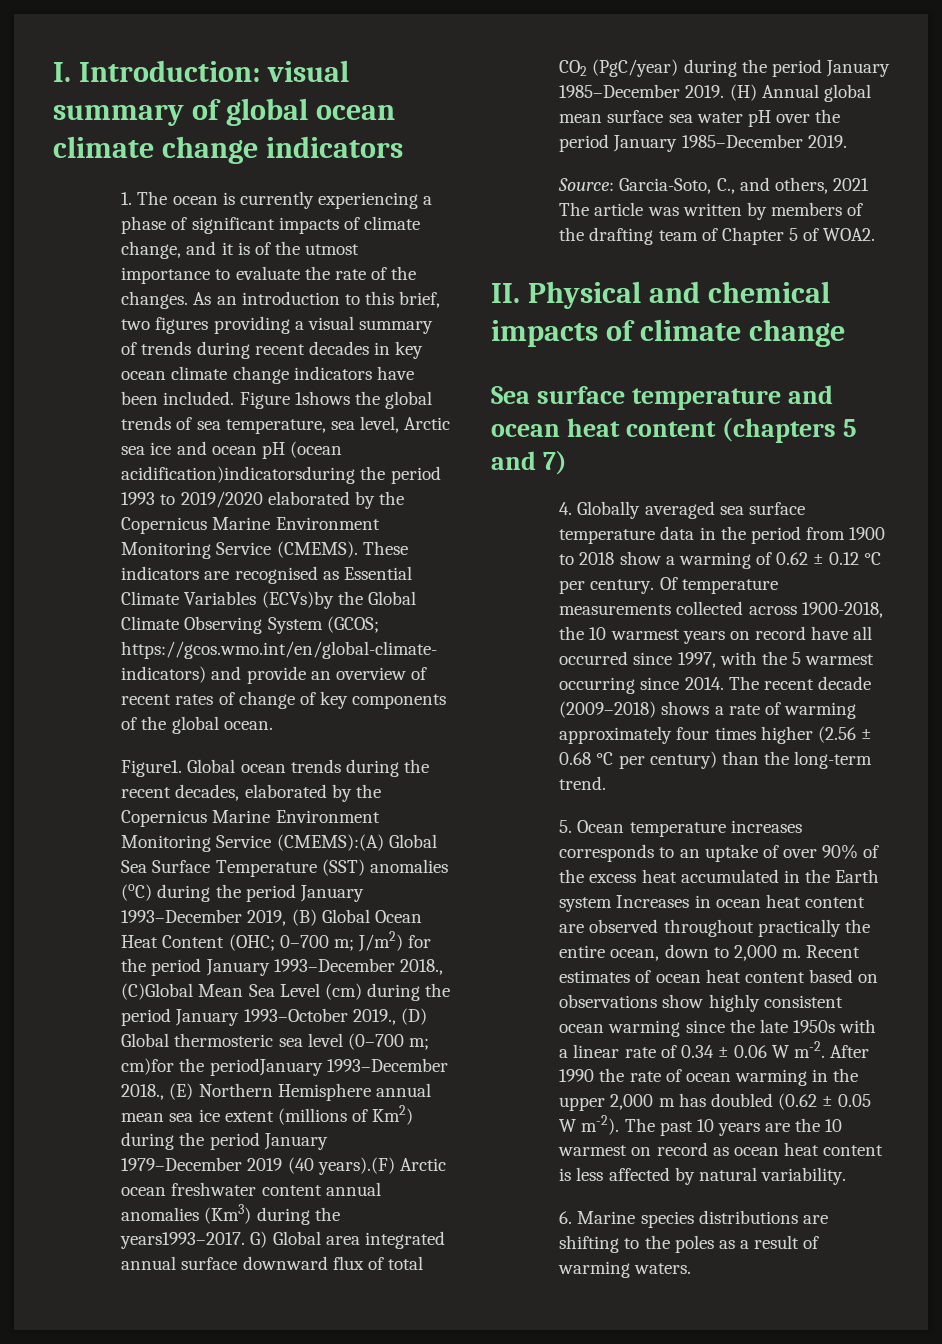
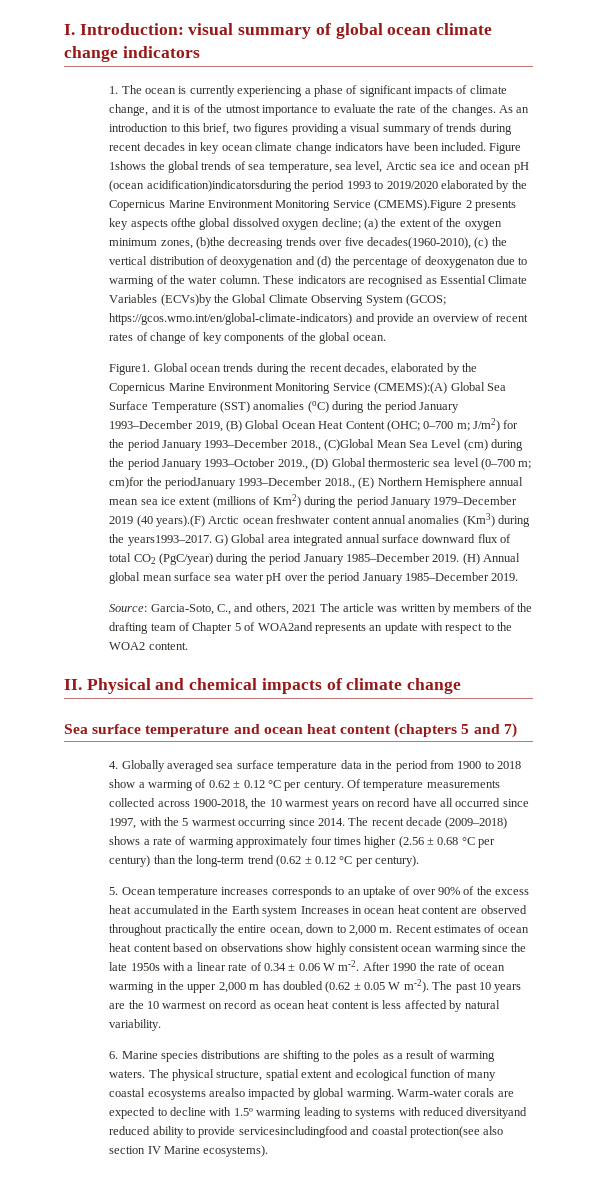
- Figure 1shows the global trends of sea temperature, sea level, Arctic sea ice and ocean pH (ocean acidification)indicatorsduring the period 1993 to 2019/2020 elaborated by the Copernicus Marine Environment Monitoring Service (CMEMS).
+ Figure 1shows the global trends of sea temperature, sea level, Arctic sea ice and ocean pH (ocean acidification)indicatorsduring the period 1993 to 2019/2020 elaborated by the Copernicus Marine Environment Monitoring Service (CMEMS).Figure 2 presents key aspects ofthe global dissolved oxygen decline; (a) the extent of the oxygen minimum zones, (b)the decreasing trends over five decades(1960-2010), (c) the vertical distribution of deoxygenation and (d) the percentage of deoxygenaton due to warming of the water column.
- Source: Garcia-Soto, C., and others, 2021 The article was written by members of the drafting team of Chapter 5 of WOA2.
+ Source: Garcia-Soto, C., and others, 2021 The article was written by members of the drafting team of Chapter 5 of WOA2and represents an update with respect to the WOA2 content.
- The recent decade (2009–2018) shows a rate of warming approximately four times higher (2.56 ± 0.68 °C per century) than the long-term trend.
+ The recent decade (2009–2018) shows a rate of warming approximately four times higher (2.56 ± 0.68 °C per century) than the long-term trend (0.62 ± 0.12 °C per century).
+ The physical structure, spatial extent and ecological function of many coastal ecosystems arealso impacted by global warming. Warm-water corals are expected to decline with 1.5º warming leading to systems with reduced diversityand reduced ability to provide servicesincludingfood and coastal protection(see also section IV Marine ecosystems).

